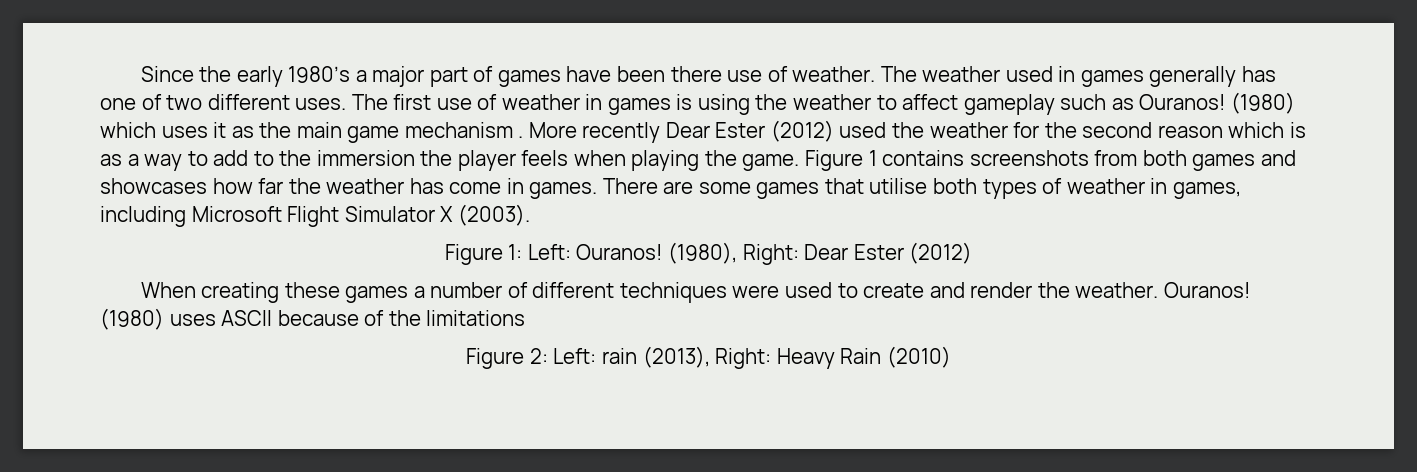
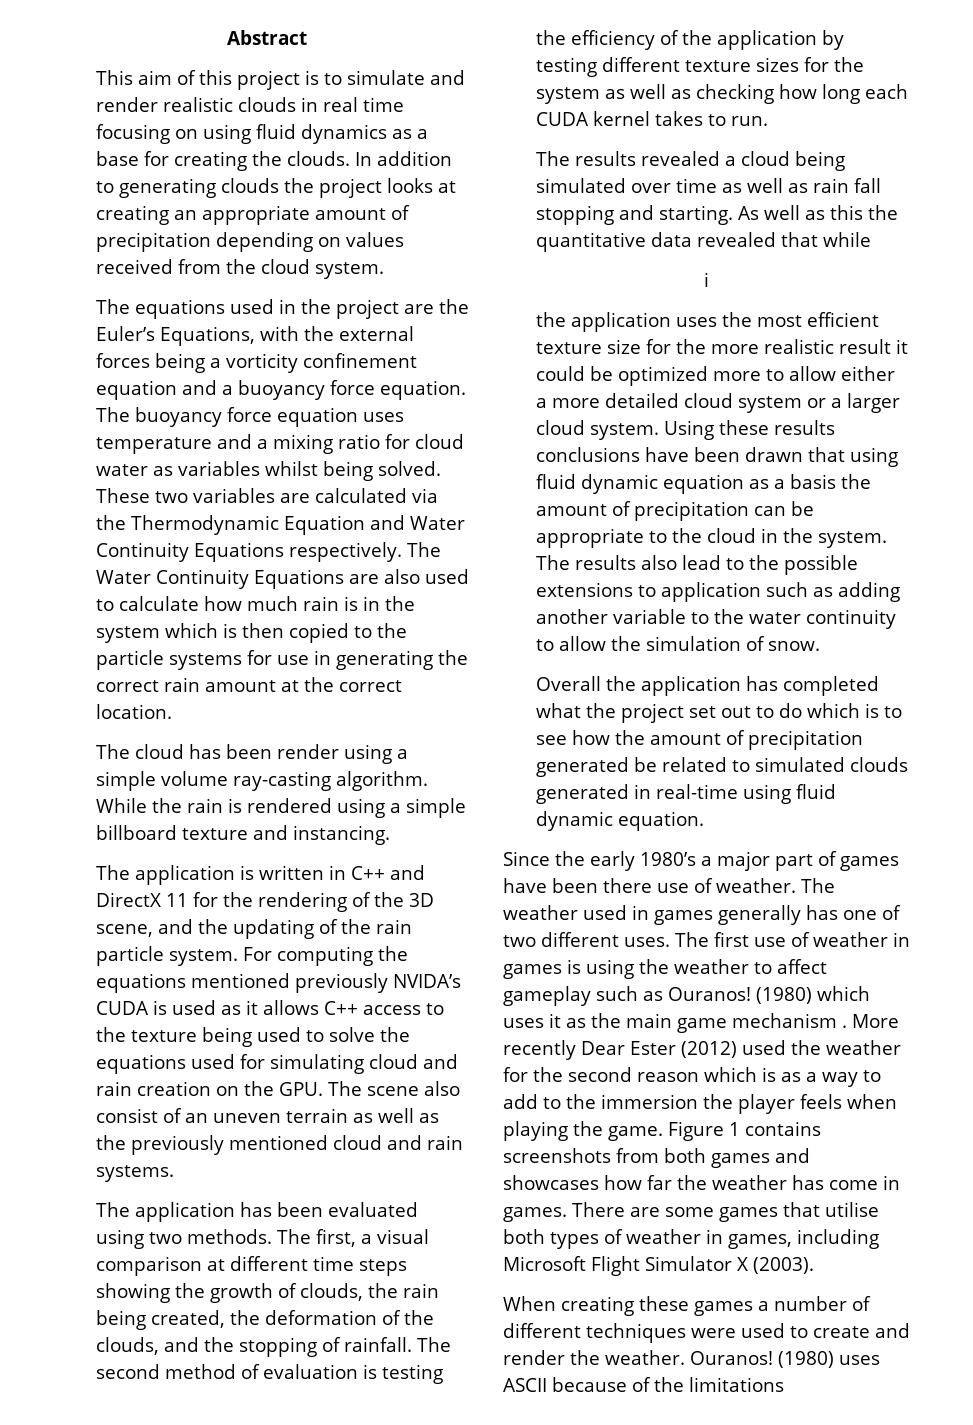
+ Abstract
+ This aim of this project is to simulate and render realistic clouds in real time focusing on using fluid dynamics as a base for creating the clouds. In addition to generating clouds the project looks at creating an appropriate amount of precipitation depending on values received from the cloud system.
+ The equations used in the project are the Euler’s Equations, with the external forces being a vorticity confinement equation and a buoyancy force equation. The buoyancy force equation uses temperature and a mixing ratio for cloud water as variables whilst being solved. These two variables are calculated via the Thermodynamic Equation and Water Continuity Equations respectively. The Water Continuity Equations are also used to calculate how much rain is in the system which is then copied to the particle systems for use in generating the correct rain amount at the correct location.
+ The cloud has been render using a simple volume ray-casting algorithm. While the rain is rendered using a simple billboard texture and instancing.
+ The application is written in C++ and DirectX 11 for the rendering of the 3D scene, and the updating of the rain particle system. For computing the equations mentioned previously NVIDA’s CUDA is used as it allows C++ access to the texture being used to solve the equations used for simulating cloud and rain creation on the GPU. The scene also consist of an uneven terrain as well as the previously mentioned cloud and rain systems.
+ The application has been evaluated using two methods. The first, a visual comparison at different time steps showing the growth of clouds, the rain being created, the deformation of the clouds, and the stopping of rainfall. The second method of evaluation is testing the efficiency of the application by testing different texture sizes for the system as well as checking how long each CUDA kernel takes to run.
+ The results revealed a cloud being simulated over time as well as rain fall stopping and starting. As well as this the quantitative data revealed that while
+ i
+ the application uses the most efficient texture size for the more realistic result it could be optimized more to allow either a more detailed cloud system or a larger cloud system. Using these results conclusions have been drawn that using fluid dynamic equation as a basis the amount of precipitation can be appropriate to the cloud in the system. The results also lead to the possible extensions to application such as adding another variable to the water continuity to allow the simulation of snow.
+ Overall the application has completed what the project set out to do which is to see how the amount of precipitation generated be related to simulated clouds generated in real-time using fluid dynamic equation.
- Figure 1: Left: Ouranos! (1980), Right: Dear Ester (2012)
- Figure 2: Left: rain (2013), Right: Heavy Rain (2010)

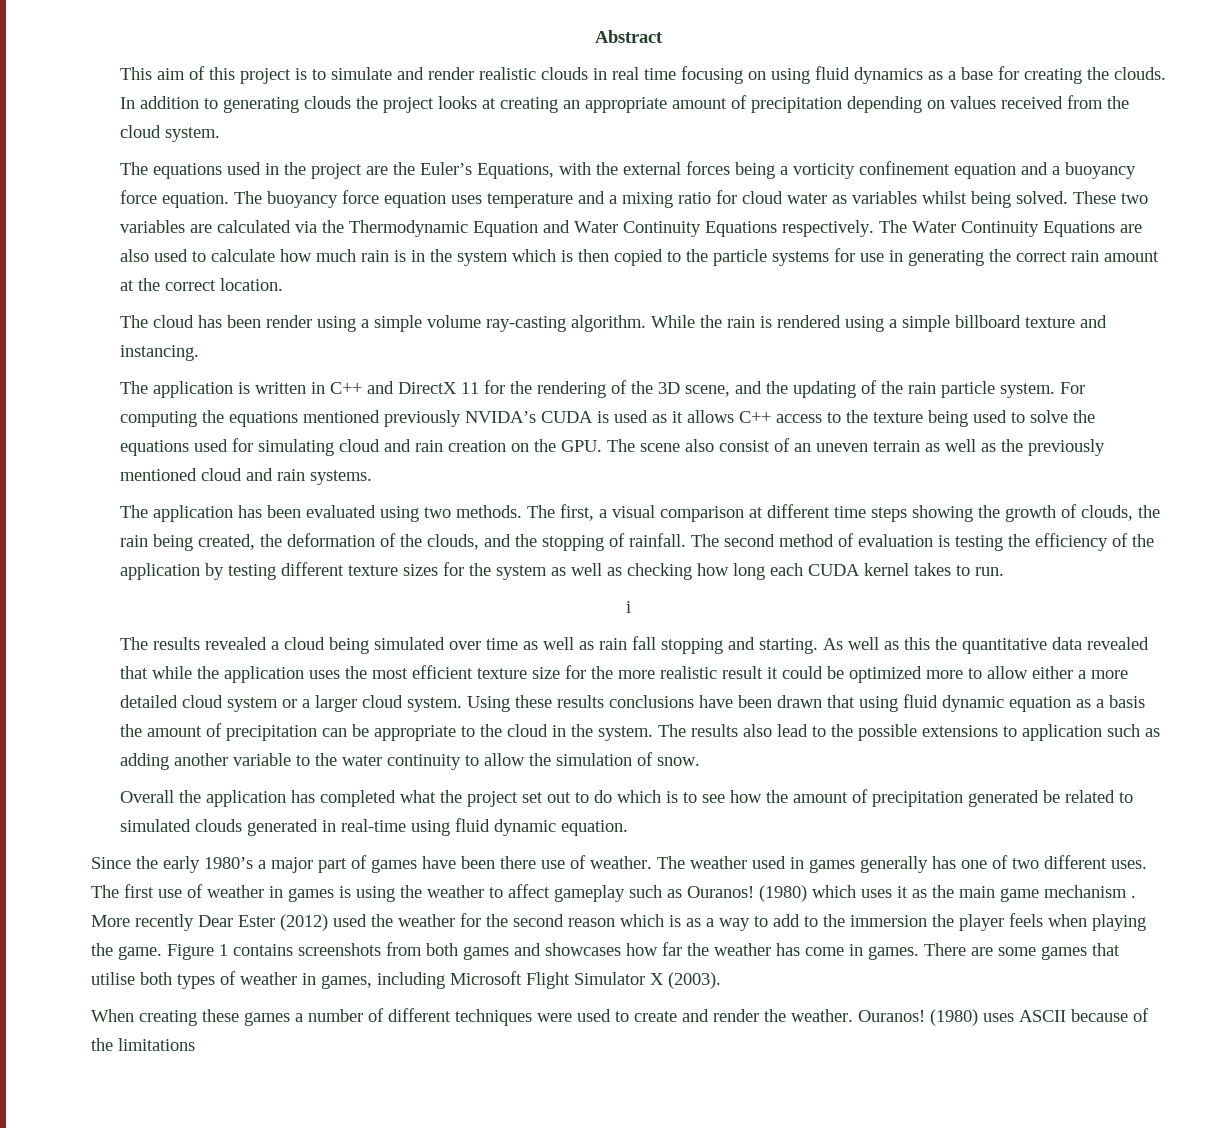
+ i
- As well as this the quantitative data revealed that while
- i
- the application uses the most efficient texture size for the more realistic result it could be optimized more to allow either a more detailed cloud system or a larger cloud system.
+ As well as this the quantitative data revealed that while the application uses the most efficient texture size for the more realistic result it could be optimized more to allow either a more detailed cloud system or a larger cloud system.

